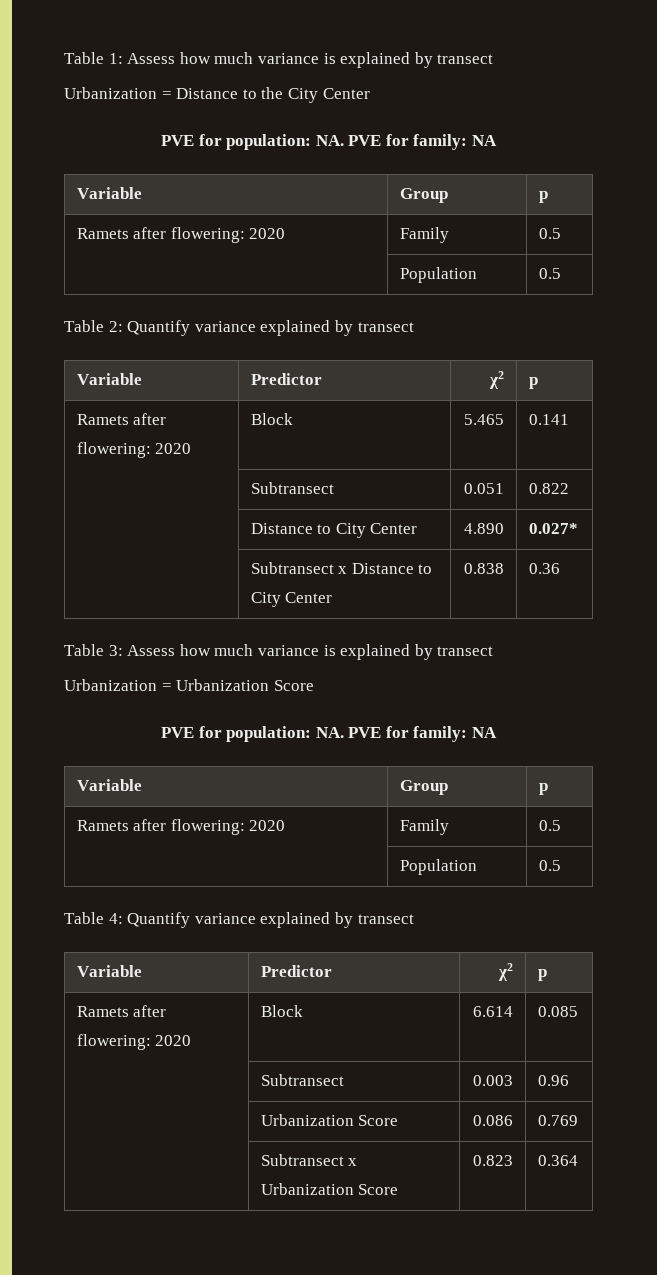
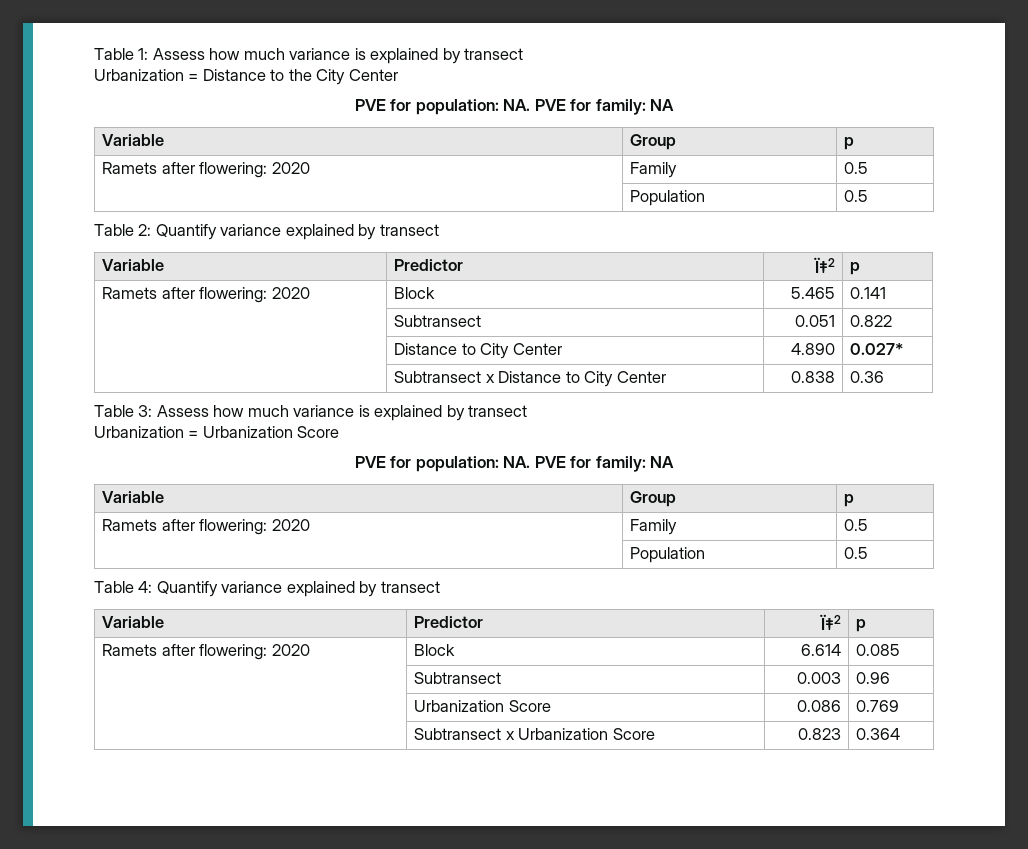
  Table 2: Quantify variance explained by transect
- Variable | Predictor | χ2 | p
+ Variable | Predictor | Ï‡2 | p
  Table 4: Quantify variance explained by transect
- Variable | Predictor | χ2 | p
+ Variable | Predictor | Ï‡2 | p

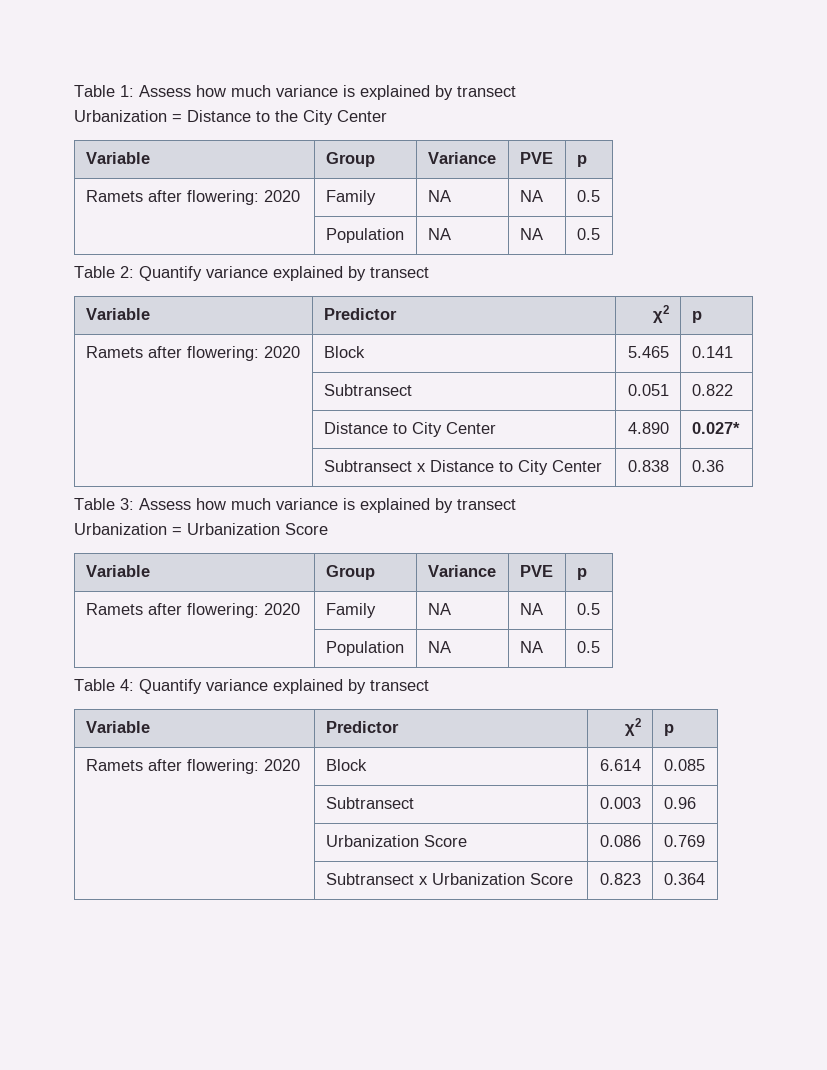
  Urbanization = Distance to the City Center
- PVE for population: NA. PVE for family: NA
- Variable | Group | p
- Ramets after flowering: 2020 | Family | 0.5
- | Population | 0.5
+ Variable | Group | Variance | PVE | p
+ Ramets after flowering: 2020 | Family | NA | NA | 0.5
+ | Population | NA | NA | 0.5
  Table 2: Quantify variance explained by transect
- Variable | Predictor | Ï‡2 | p
+ Variable | Predictor | χ2 | p
  Urbanization = Urbanization Score
- PVE for population: NA. PVE for family: NA
- Variable | Group | p
- Ramets after flowering: 2020 | Family | 0.5
- | Population | 0.5
+ Variable | Group | Variance | PVE | p
+ Ramets after flowering: 2020 | Family | NA | NA | 0.5
+ | Population | NA | NA | 0.5
  Table 4: Quantify variance explained by transect
- Variable | Predictor | Ï‡2 | p
+ Variable | Predictor | χ2 | p

